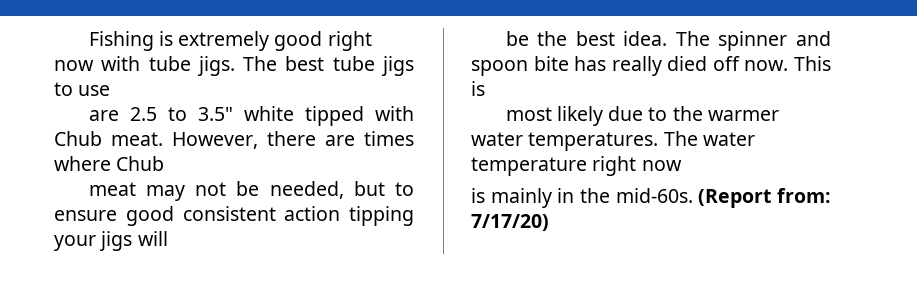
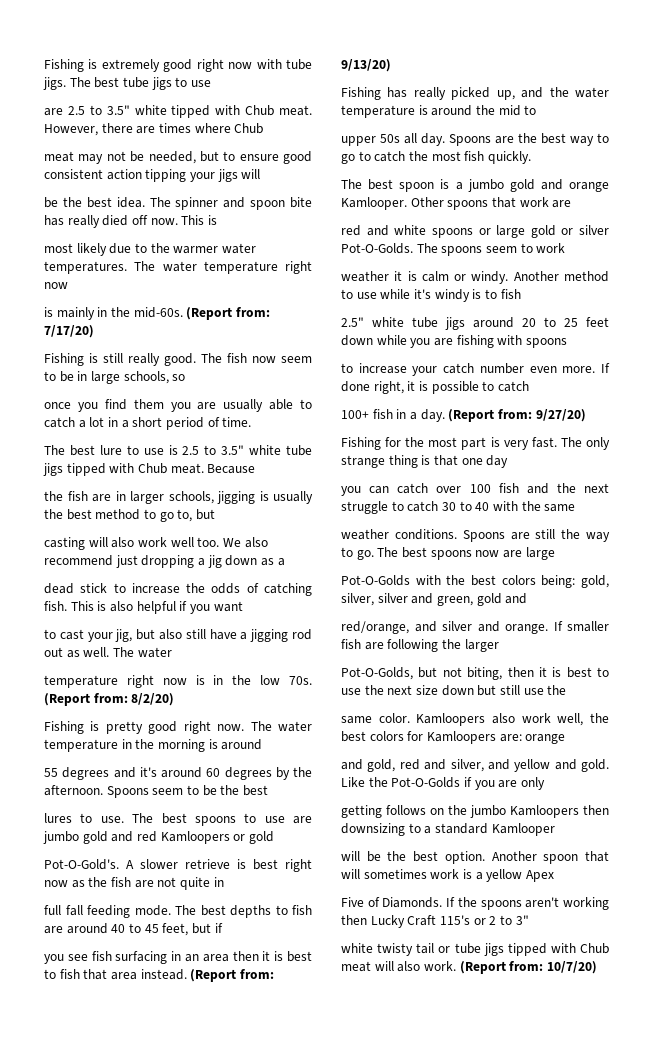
+ Fishing is still really good. The fish now seem to be in large schools, so
+ once you find them you are usually able to catch a lot in a short period of time.
+ The best lure to use is 2.5 to 3.5" white tube jigs tipped with Chub meat. Because
+ the fish are in larger schools, jigging is usually the best method to go to, but
+ casting will also work well too. We also recommend just dropping a jig down as a
+ dead stick to increase the odds of catching fish. This is also helpful if you want
+ to cast your jig, but also still have a jigging rod out as well. The water
+ temperature right now is in the low 70s. (Report from: 8/2/20)
+ Fishing is pretty good right now. The water temperature in the morning is around
+ 55 degrees and it's around 60 degrees by the afternoon. Spoons seem to be the best
+ lures to use. The best spoons to use are jumbo gold and red Kamloopers or gold
+ Pot-O-Gold's. A slower retrieve is best right now as the fish are not quite in
+ full fall feeding mode. The best depths to fish are around 40 to 45 feet, but if
+ you see fish surfacing in an area then it is best to fish that area instead. (Report from: 9/13/20)
+ Fishing has really picked up, and the water temperature is around the mid to
+ upper 50s all day. Spoons are the best way to go to catch the most fish quickly.
+ The best spoon is a jumbo gold and orange Kamlooper. Other spoons that work are
+ red and white spoons or large gold or silver Pot-O-Golds. The spoons seem to work
+ weather it is calm or windy. Another method to use while it's windy is to fish
+ 2.5" white tube jigs around 20 to 25 feet down while you are fishing with spoons
+ to increase your catch number even more. If done right, it is possible to catch
+ 100+ fish in a day. (Report from: 9/27/20)
+ Fishing for the most part is very fast. The only strange thing is that one day
+ you can catch over 100 fish and the next struggle to catch 30 to 40 with the same
+ weather conditions. Spoons are still the way to go. The best spoons now are large
+ Pot-O-Golds with the best colors being: gold, silver, silver and green, gold and
+ red/orange, and silver and orange. If smaller fish are following the larger
+ Pot-O-Golds, but not biting, then it is best to use the next size down but still use the
+ same color. Kamloopers also work well, the best colors for Kamloopers are: orange
+ and gold, red and silver, and yellow and gold. Like the Pot-O-Golds if you are only
+ getting follows on the jumbo Kamloopers then downsizing to a standard Kamlooper
+ will be the best option. Another spoon that will sometimes work is a yellow Apex
+ Five of Diamonds. If the spoons aren't working then Lucky Craft 115's or 2 to 3"
+ white twisty tail or tube jigs tipped with Chub meat will also work. (Report from: 10/7/20)

